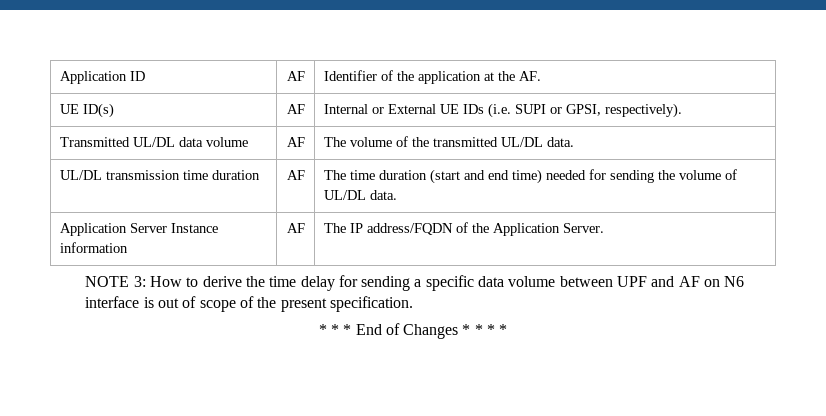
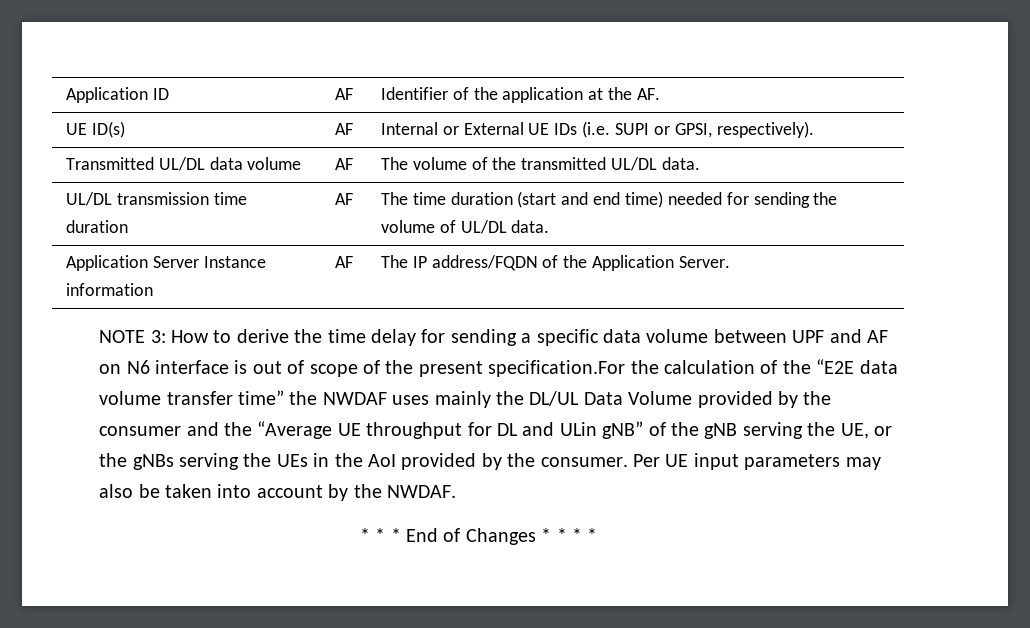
- NOTE 3: How to derive the time delay for sending a specific data volume between UPF and AF on N6 interface is out of scope of the present specification.
+ NOTE 3: How to derive the time delay for sending a specific data volume between UPF and AF on N6 interface is out of scope of the present specification.For the calculation of the “E2E data volume transfer time” the NWDAF uses mainly the DL/UL Data Volume provided by the consumer and the “Average UE throughput for DL and ULin gNB” of the gNB serving the UE, or the gNBs serving the UEs in the AoI provided by the consumer. Per UE input parameters may also be taken into account by the NWDAF.

